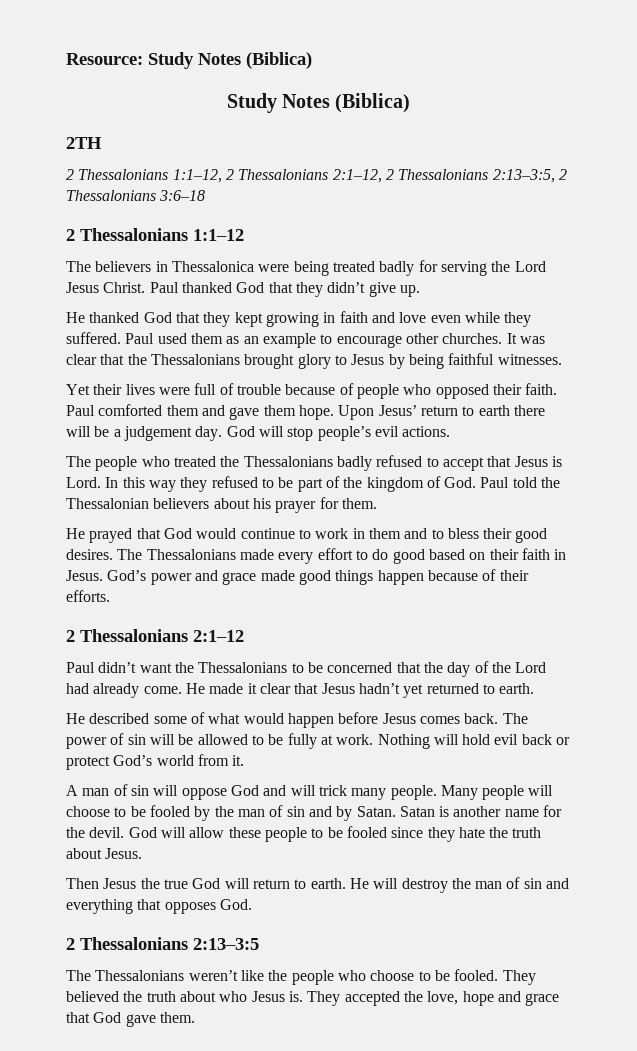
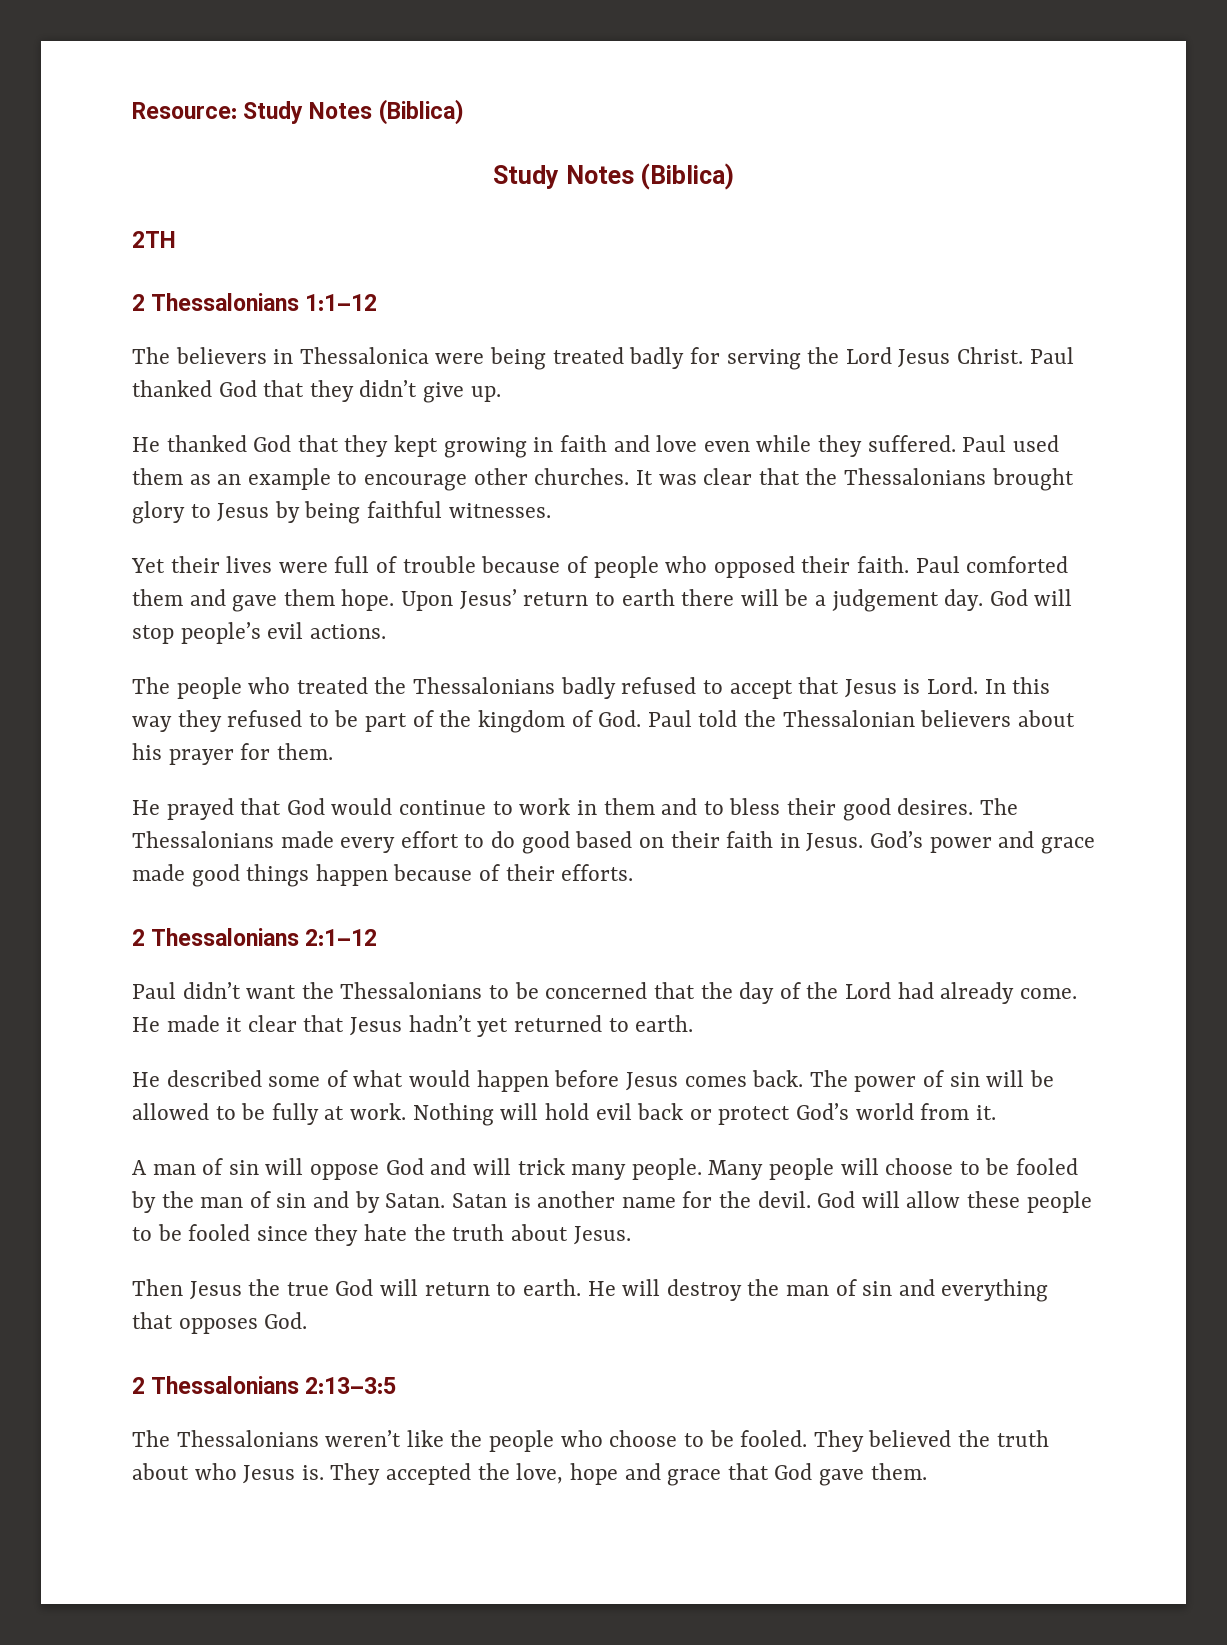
- 2 Thessalonians 1:1–12, 2 Thessalonians 2:1–12, 2 Thessalonians 2:13–3:5, 2 Thessalonians 3:6–18

